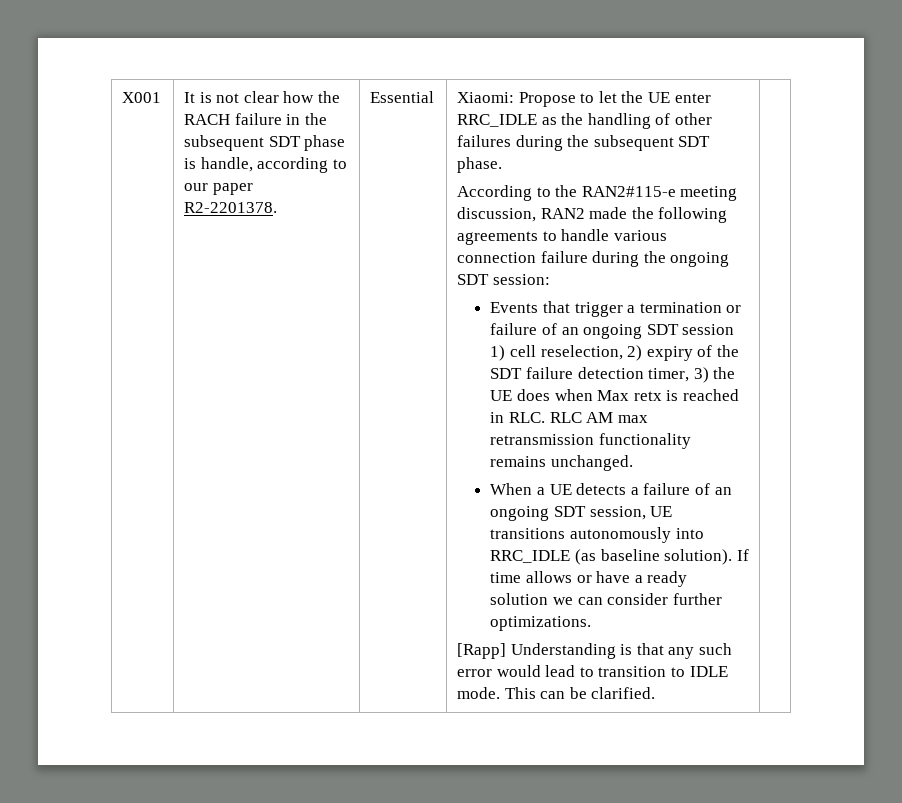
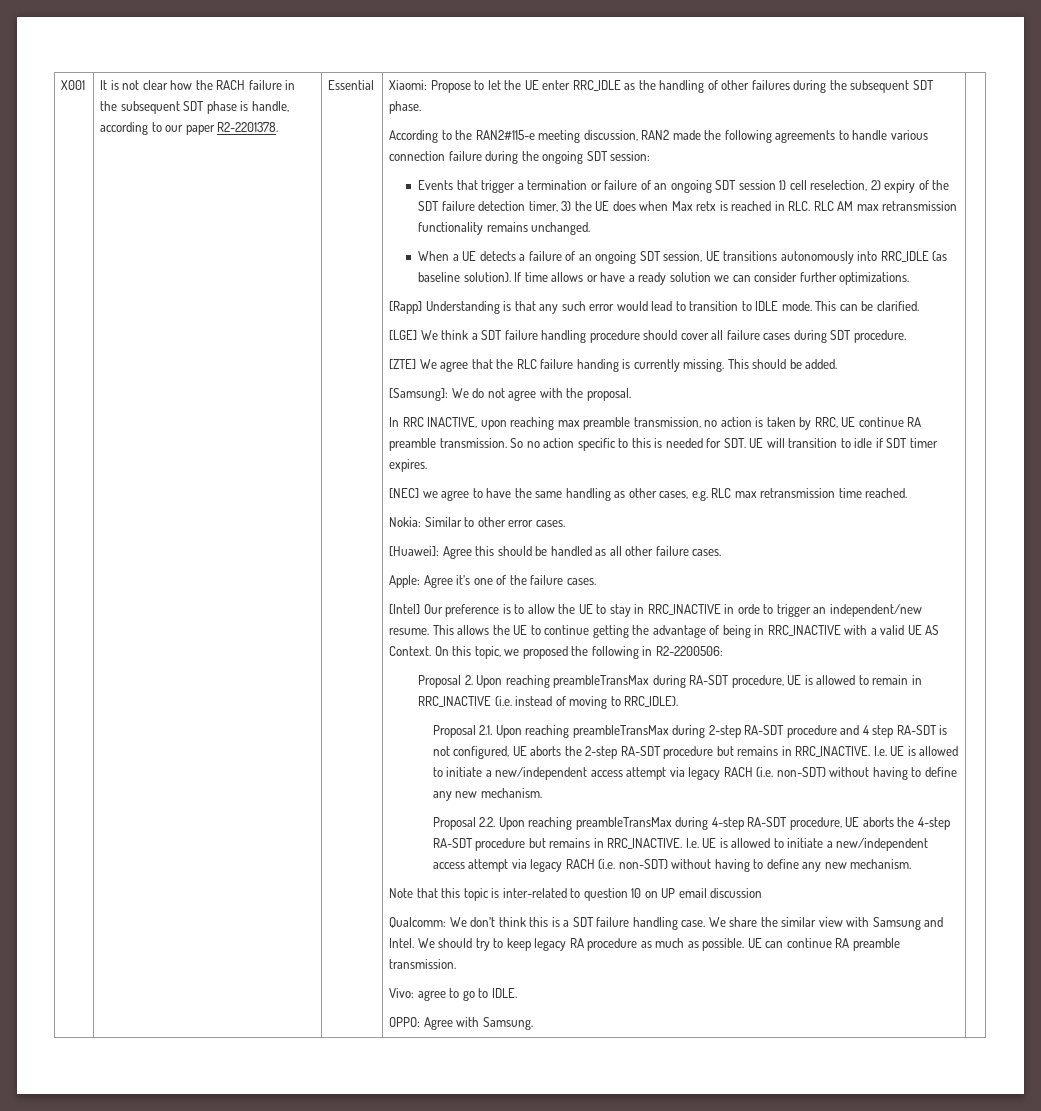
+ [LGE] We think a SDT failure handling procedure should cover all failure cases during SDT procedure.
+ [ZTE] We agree that the RLC failure handing is currently missing. This should be added.
+ [Samsung]: We do not agree with the proposal.
+ In RRC INACTIVE, upon reaching max preamble transmission, no action is taken by RRC, UE continue RA preamble transmission. So no action specific to this is needed for SDT. UE will transition to idle if SDT timer expires.
+ [NEC] we agree to have the same handling as other cases, e.g. RLC max retransmission time reached.
+ Nokia: Similar to other error cases.
+ [Huawei]: Agree this should be handled as all other failure cases.
+ Apple: Agree it’s one of the failure cases.
+ [Intel] Our preference is to allow the UE to stay in RRC_INACTIVE in orde to trigger an independent/new resume. This allows the UE to continue getting the advantage of being in RRC_INACTIVE with a valid UE AS Context. On this topic, we proposed the following in R2-2200506:
+ Proposal 2. Upon reaching preambleTransMax during RA-SDT procedure, UE is allowed to remain in RRC_INACTIVE (i.e. instead of moving to RRC_IDLE).
+ Proposal 2.1. Upon reaching preambleTransMax during 2-step RA-SDT procedure and 4 step RA-SDT is not configured, UE aborts the 2-step RA-SDT procedure but remains in RRC_INACTIVE. I.e. UE is allowed to initiate a new/independent access attempt via legacy RACH (i.e. non-SDT) without having to define any new mechanism.
+ Proposal 2.2. Upon reaching preambleTransMax during 4-step RA-SDT procedure, UE aborts the 4-step RA-SDT procedure but remains in RRC_INACTIVE. I.e. UE is allowed to initiate a new/independent access attempt via legacy RACH (i.e. non-SDT) without having to define any new mechanism.
+ Note that this topic is inter-related to question 10 on UP email discussion
+ Qualcomm: We don’t think this is a SDT failure handling case. We share the similar view with Samsung and Intel. We should try to keep legacy RA procedure as much as possible. UE can continue RA preamble transmission.
+ Vivo: agree to go to IDLE.
+ OPPO: Agree with Samsung.

